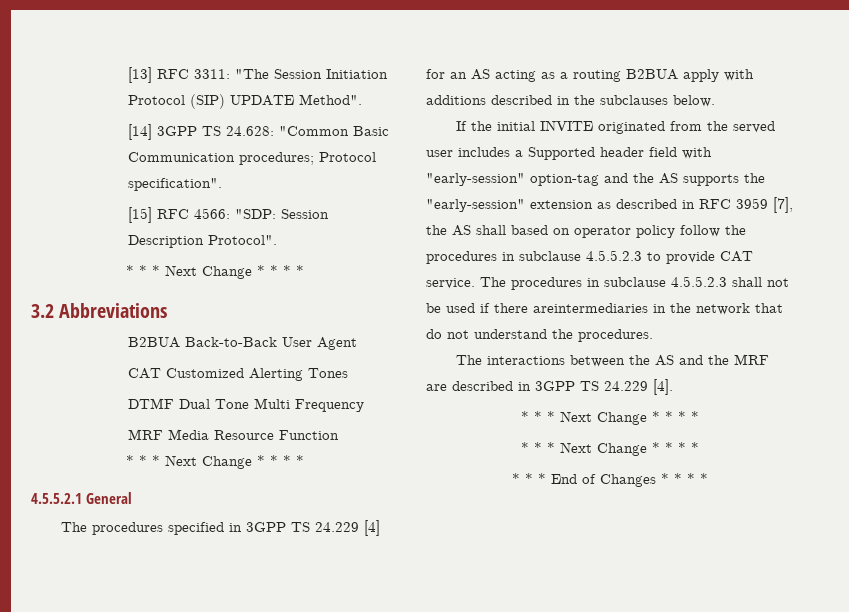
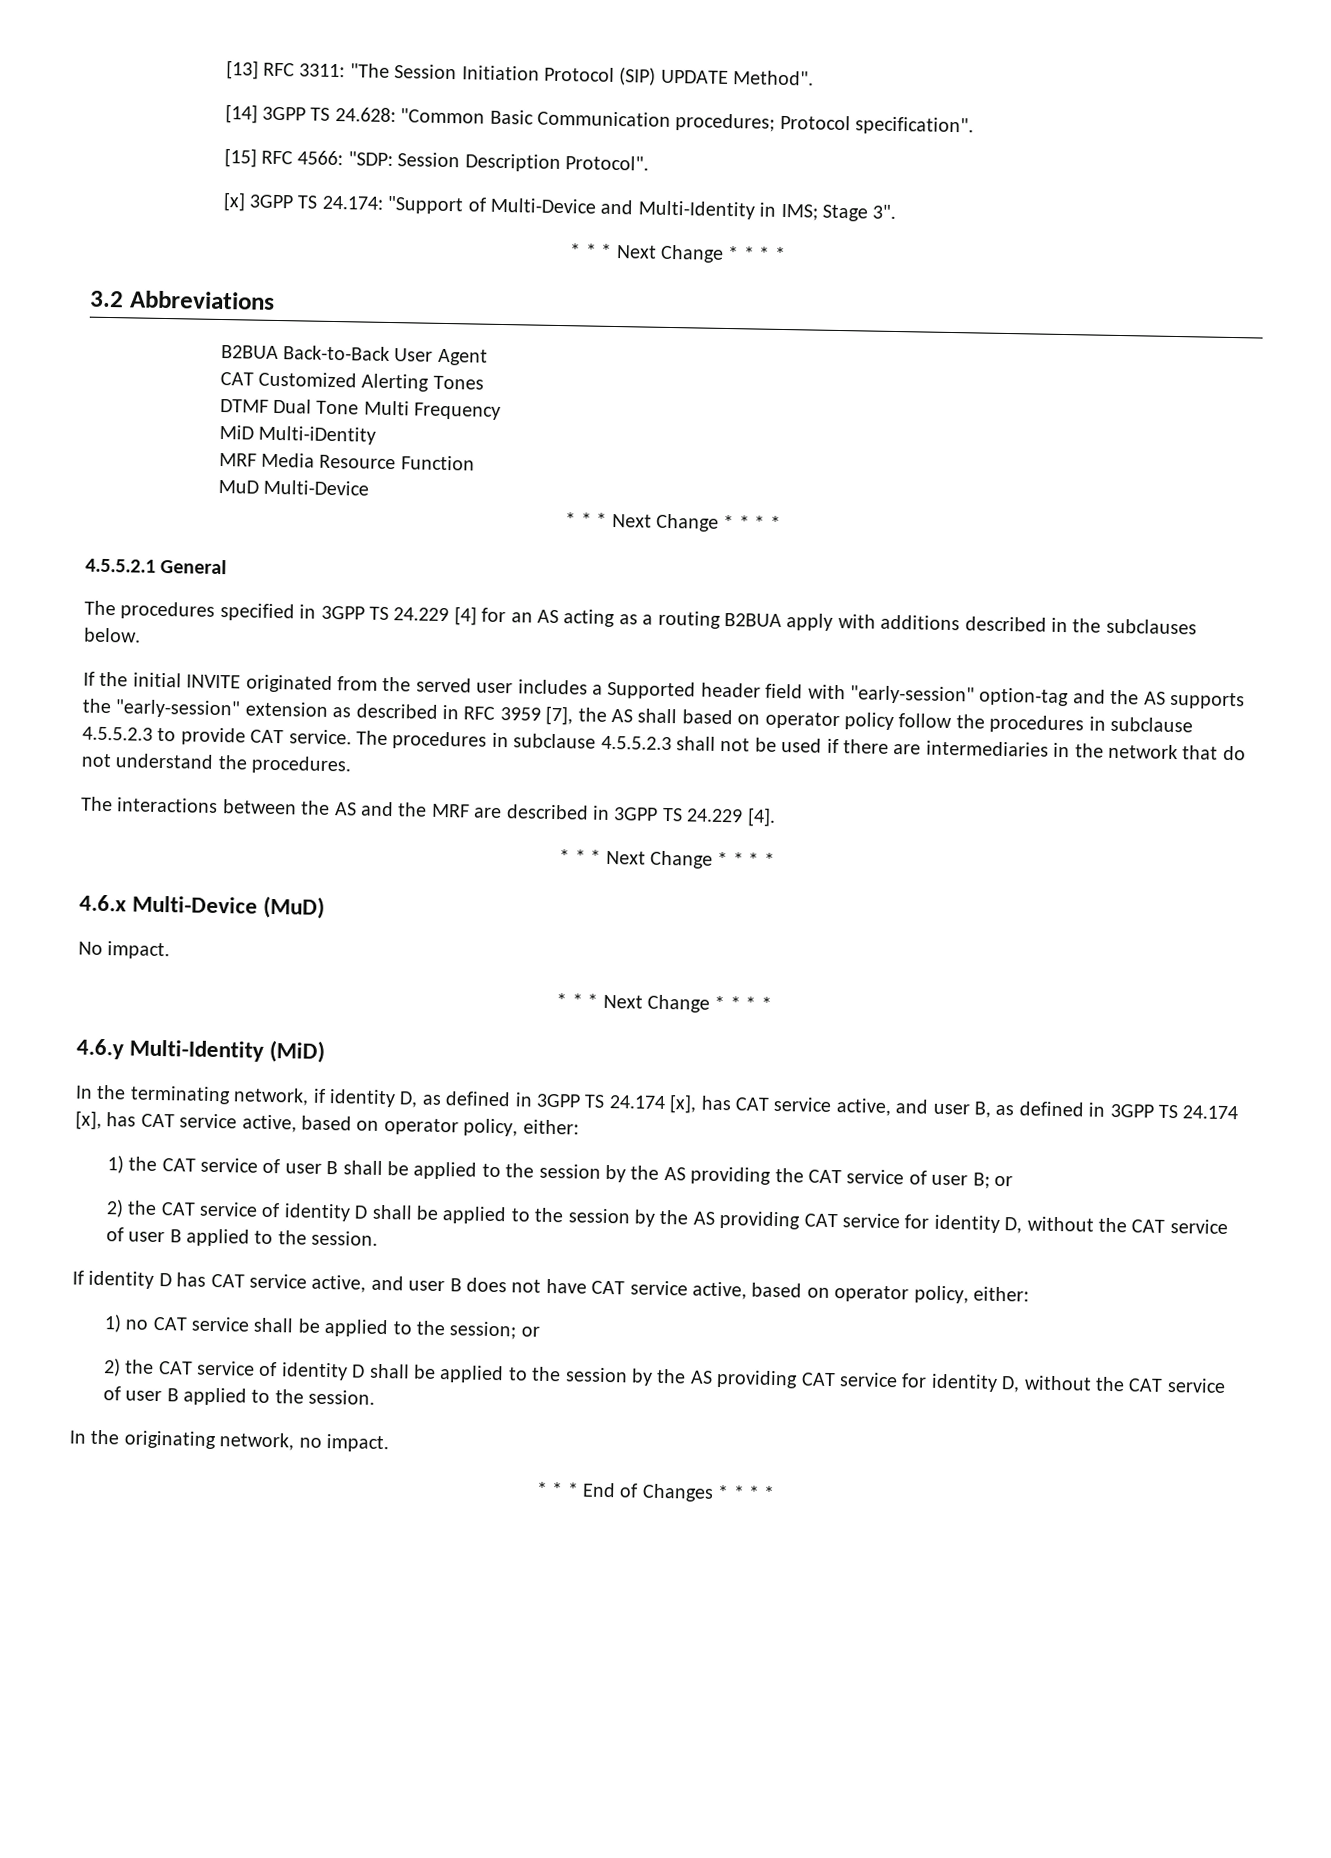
+ [x] 3GPP TS 24.174: "Support of Multi-Device and Multi-Identity in IMS; Stage 3".
+ MiD Multi-iDentity
+ MuD Multi-Device
- The procedures in subclause 4.5.5.2.3 shall not be used if there areintermediaries in the network that do not understand the procedures.
+ The procedures in subclause 4.5.5.2.3 shall not be used if there are intermediaries in the network that do not understand the procedures.
  The interactions between the AS and the MRF are described in 3GPP TS 24.229 [4].
  * * * Next Change * * * *
+ 4.6.x Multi-Device (MuD)
+ No impact.
  * * * Next Change * * * *
+ 4.6.y Multi-Identity (MiD)
+ In the terminating network, if identity D, as defined in 3GPP TS 24.174 [x], has CAT service active, and user B, as defined in 3GPP TS 24.174 [x], has CAT service active, based on operator policy, either:
+ 1) the CAT service of user B shall be applied to the session by the AS providing the CAT service of user B; or
+ 2) the CAT service of identity D shall be applied to the session by the AS providing CAT service for identity D, without the CAT service of user B applied to the session.
+ If identity D has CAT service active, and user B does not have CAT service active, based on operator policy, either:
+ 1) no CAT service shall be applied to the session; or
+ 2) the CAT service of identity D shall be applied to the session by the AS providing CAT service for identity D, without the CAT service of user B applied to the session.
+ In the originating network, no impact.

